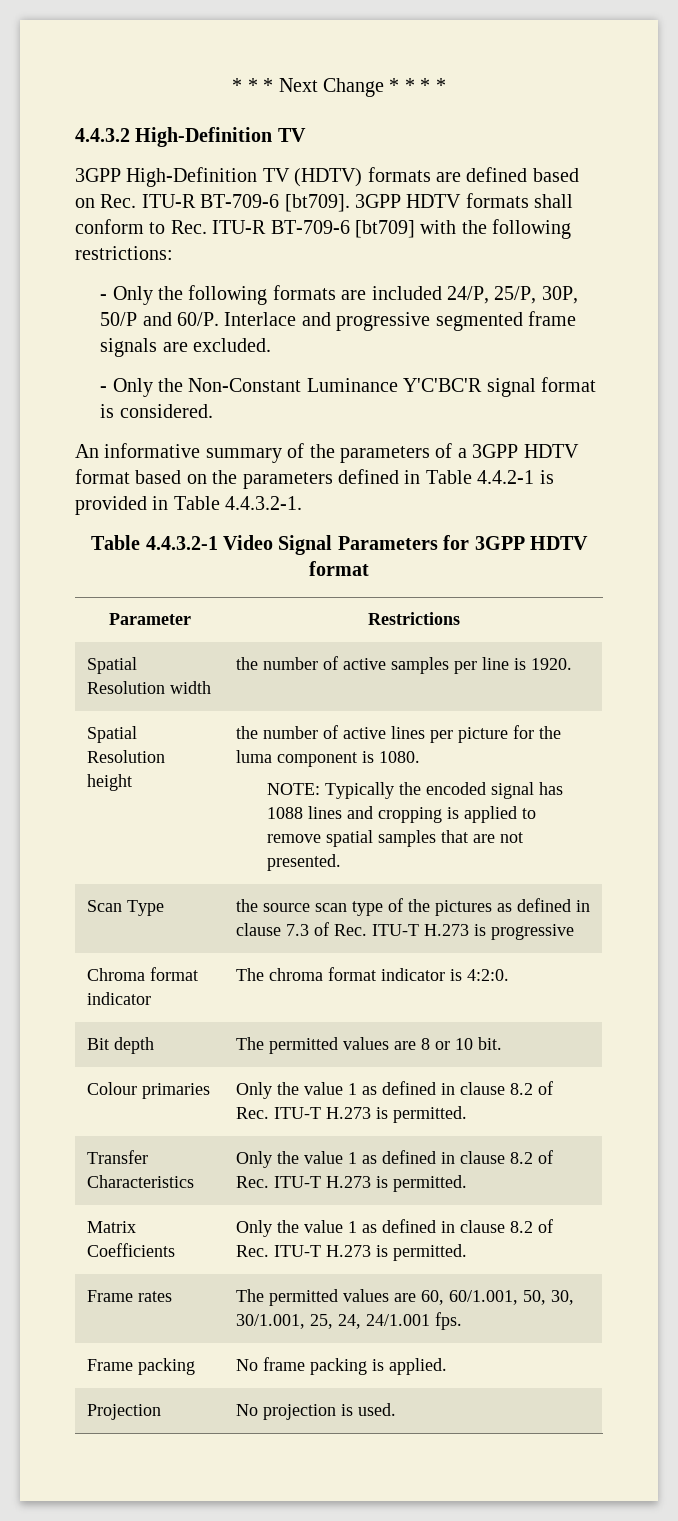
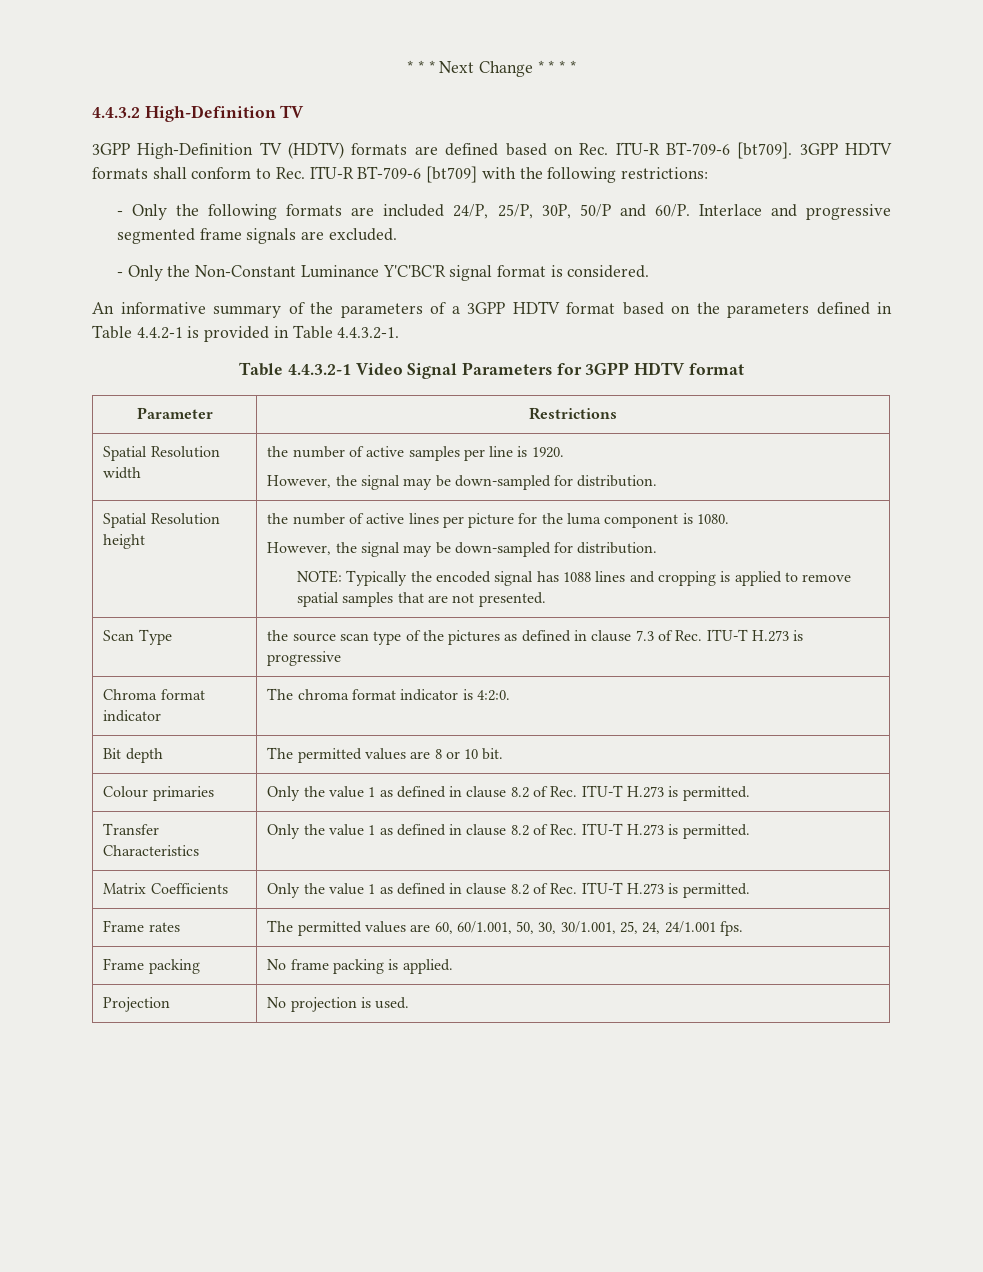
  Spatial Resolution width | the number of active samples per line is 1920.
+ However, the signal may be down-sampled for distribution.
  the number of active lines per picture for the luma component is 1080.
+ However, the signal may be down-sampled for distribution.

